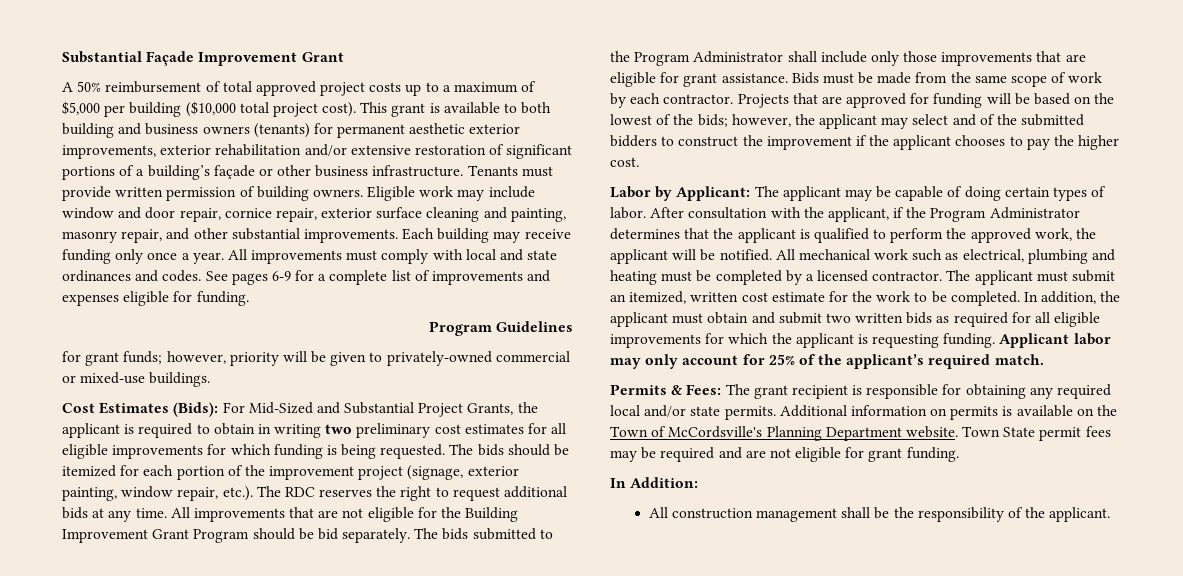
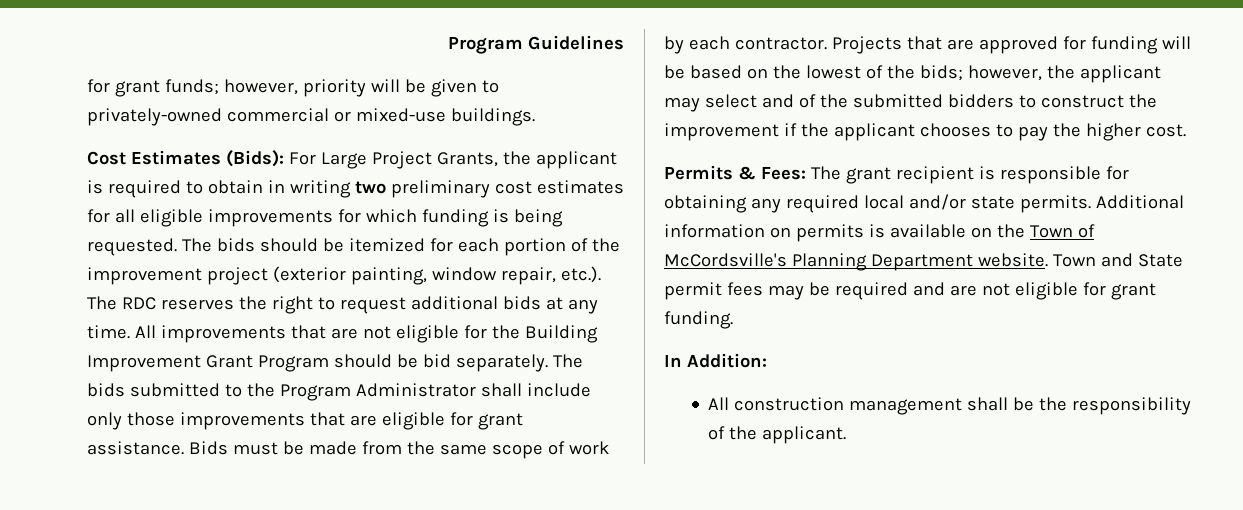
- Substantial Façade Improvement Grant
- A 50% reimbursement of total approved project costs up to a maximum of $5,000 per building ($10,000 total project cost). This grant is available to both building and business owners (tenants) for permanent aesthetic exterior improvements, exterior rehabilitation and/or extensive restoration of significant portions of a building’s façade or other business infrastructure. Tenants must provide written permission of building owners. Eligible work may include window and door repair, cornice repair, exterior surface cleaning and painting, masonry repair, and other substantial improvements. Each building may receive funding only once a year. All improvements must comply with local and state ordinances and codes. See pages 6-9 for a complete list of improvements and expenses eligible for funding.
- Cost Estimates (Bids): For Mid-Sized and Substantial Project Grants, the applicant is required to obtain in writing two preliminary cost estimates for all eligible improvements for which funding is being requested.
+ Cost Estimates (Bids): For Large Project Grants, the applicant is required to obtain in writing two preliminary cost estimates for all eligible improvements for which funding is being requested.
- The bids should be itemized for each portion of the improvement project (signage, exterior painting, window repair, etc.). The RDC reserves the right to request additional bids at any time.
+ The bids should be itemized for each portion of the improvement project (exterior painting, window repair, etc.). The RDC reserves the right to request additional bids at any time.
- Labor by Applicant: The applicant may be capable of doing certain types of labor. After consultation with the applicant, if the Program Administrator determines that the applicant is qualified to perform the approved work, the applicant will be notified. All mechanical work such as electrical, plumbing and heating must be completed by a licensed contractor. The applicant must submit an itemized, written cost estimate for the work to be completed. In addition, the applicant must obtain and submit two written bids as required for all eligible improvements for which the applicant is requesting funding. Applicant labor may only account for 25% of the applicant’s required match.
- Town State permit fees may be required and are not eligible for grant funding.
+ Town and State permit fees may be required and are not eligible for grant funding.

